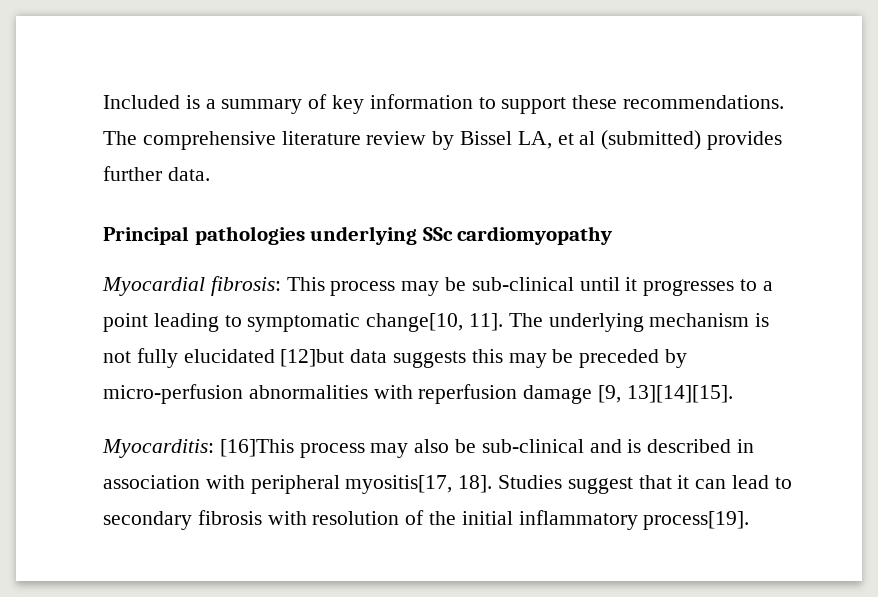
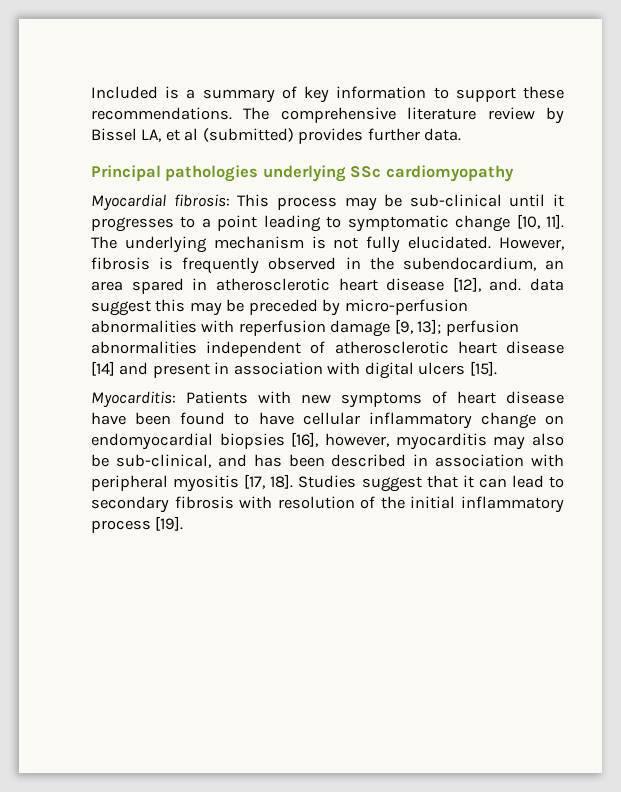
- Myocardial fibrosis: This process may be sub-clinical until it progresses to a point leading to symptomatic change[10, 11].
+ Myocardial fibrosis: This process may be sub-clinical until it progresses to a point leading to symptomatic change [10, 11].
- The underlying mechanism is not fully elucidated [12]but data suggests this may be preceded by micro-perfusion abnormalities with reperfusion damage [9, 13][14][15].
- Myocarditis: [16]This process may also be sub-clinical and is described in association with peripheral myositis[17, 18].
+ The underlying mechanism is not fully elucidated. However, fibrosis is frequently observed in the subendocardium, an area spared in atherosclerotic heart disease [12], and. data suggest this may be preceded by micro-perfusion abnormalities with reperfusion damage [9, 13]; perfusion abnormalities independent of atherosclerotic heart disease [14] and present in association with digital ulcers [15].
+ Myocarditis: Patients with new symptoms of heart disease have been found to have cellular inflammatory change on endomyocardial biopsies [16], however, myocarditis may also be sub-clinical, and has been described in association with peripheral myositis [17, 18].
- Studies suggest that it can lead to secondary fibrosis with resolution of the initial inflammatory process[19].
+ Studies suggest that it can lead to secondary fibrosis with resolution of the initial inflammatory process [19].

